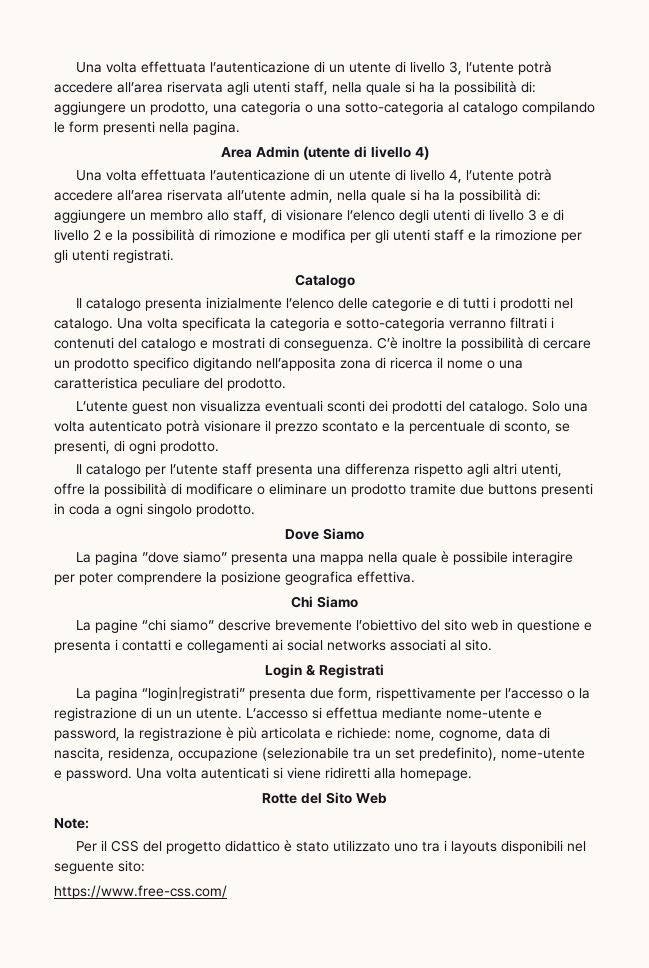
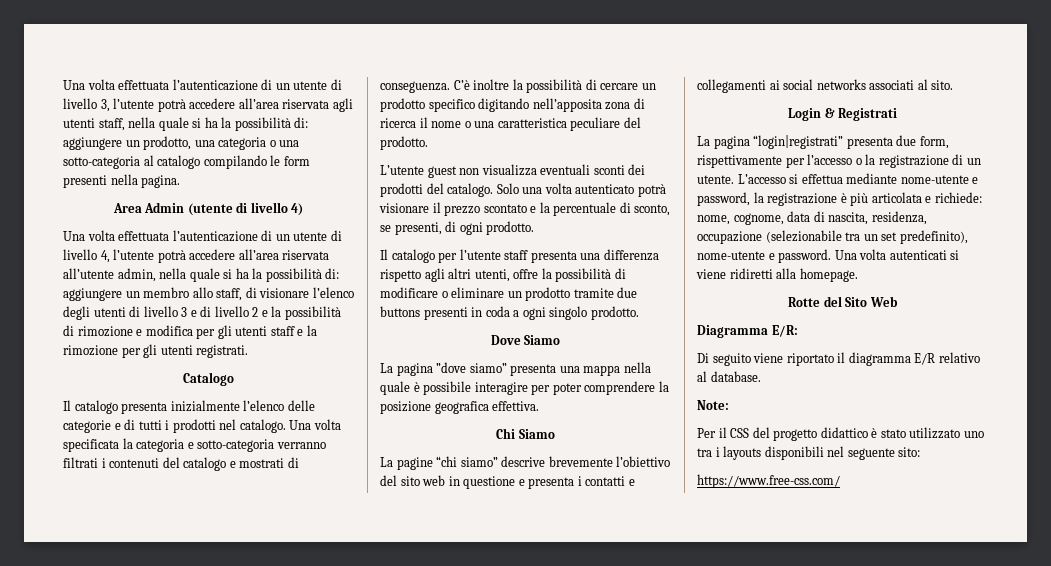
- La pagina “login|registrati” presenta due form, rispettivamente per l’accesso o la registrazione di un un utente.
+ La pagina “login|registrati” presenta due form, rispettivamente per l’accesso o la registrazione di un utente.
+ Diagramma E/R:
+ Di seguito viene riportato il diagramma E/R relativo al database.

